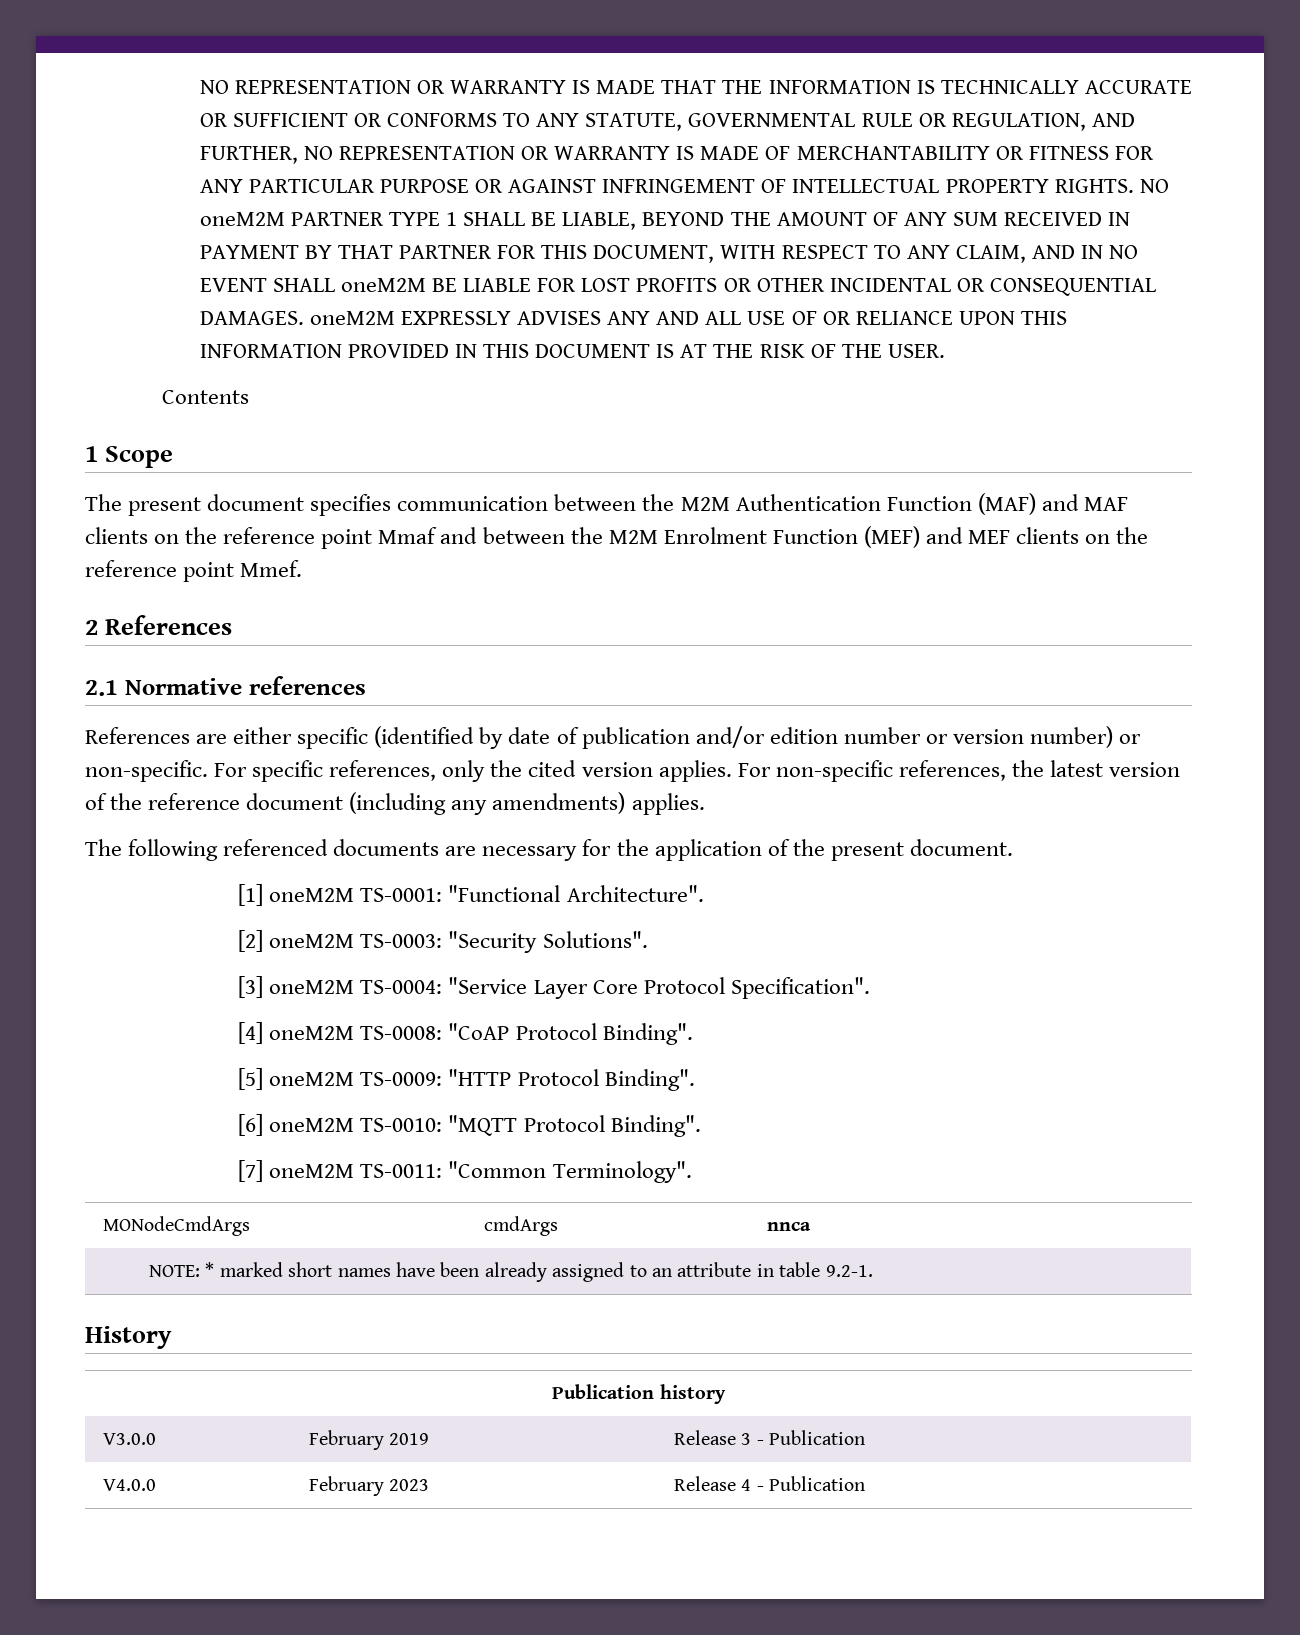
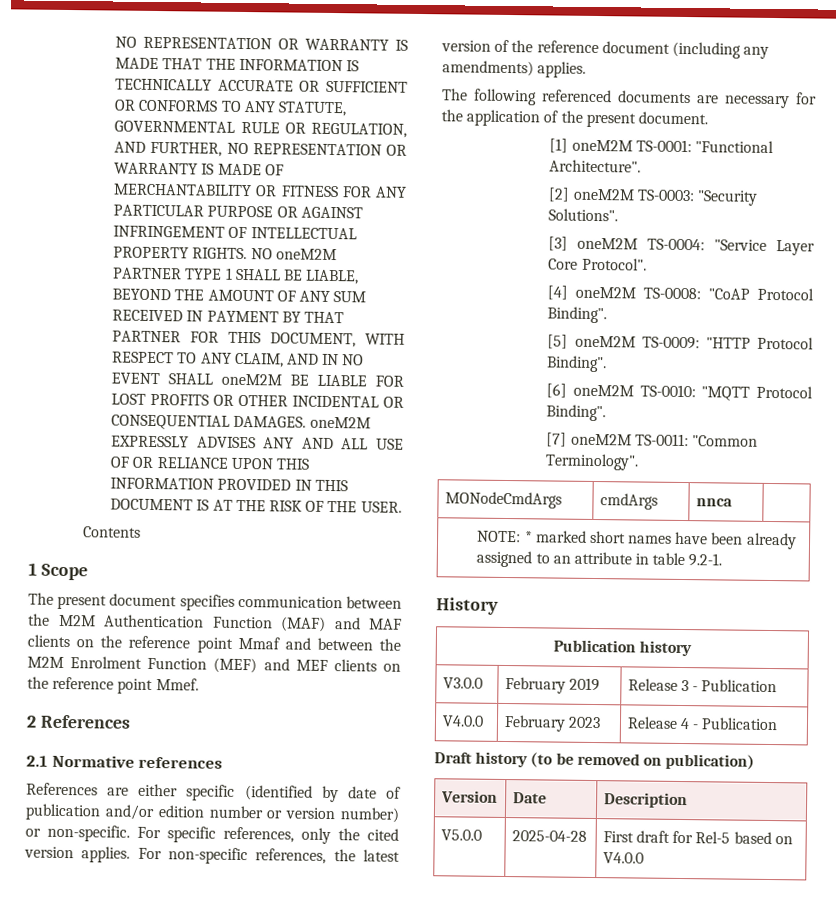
- [3] oneM2M TS-0004: "Service Layer Core Protocol Specification".
+ [3] oneM2M TS-0004: "Service Layer Core Protocol".
+ Draft history (to be removed on publication)
+ Version | Date | Description
+ V5.0.0 | 2025-04-28 | First draft for Rel-5 based on V4.0.0

